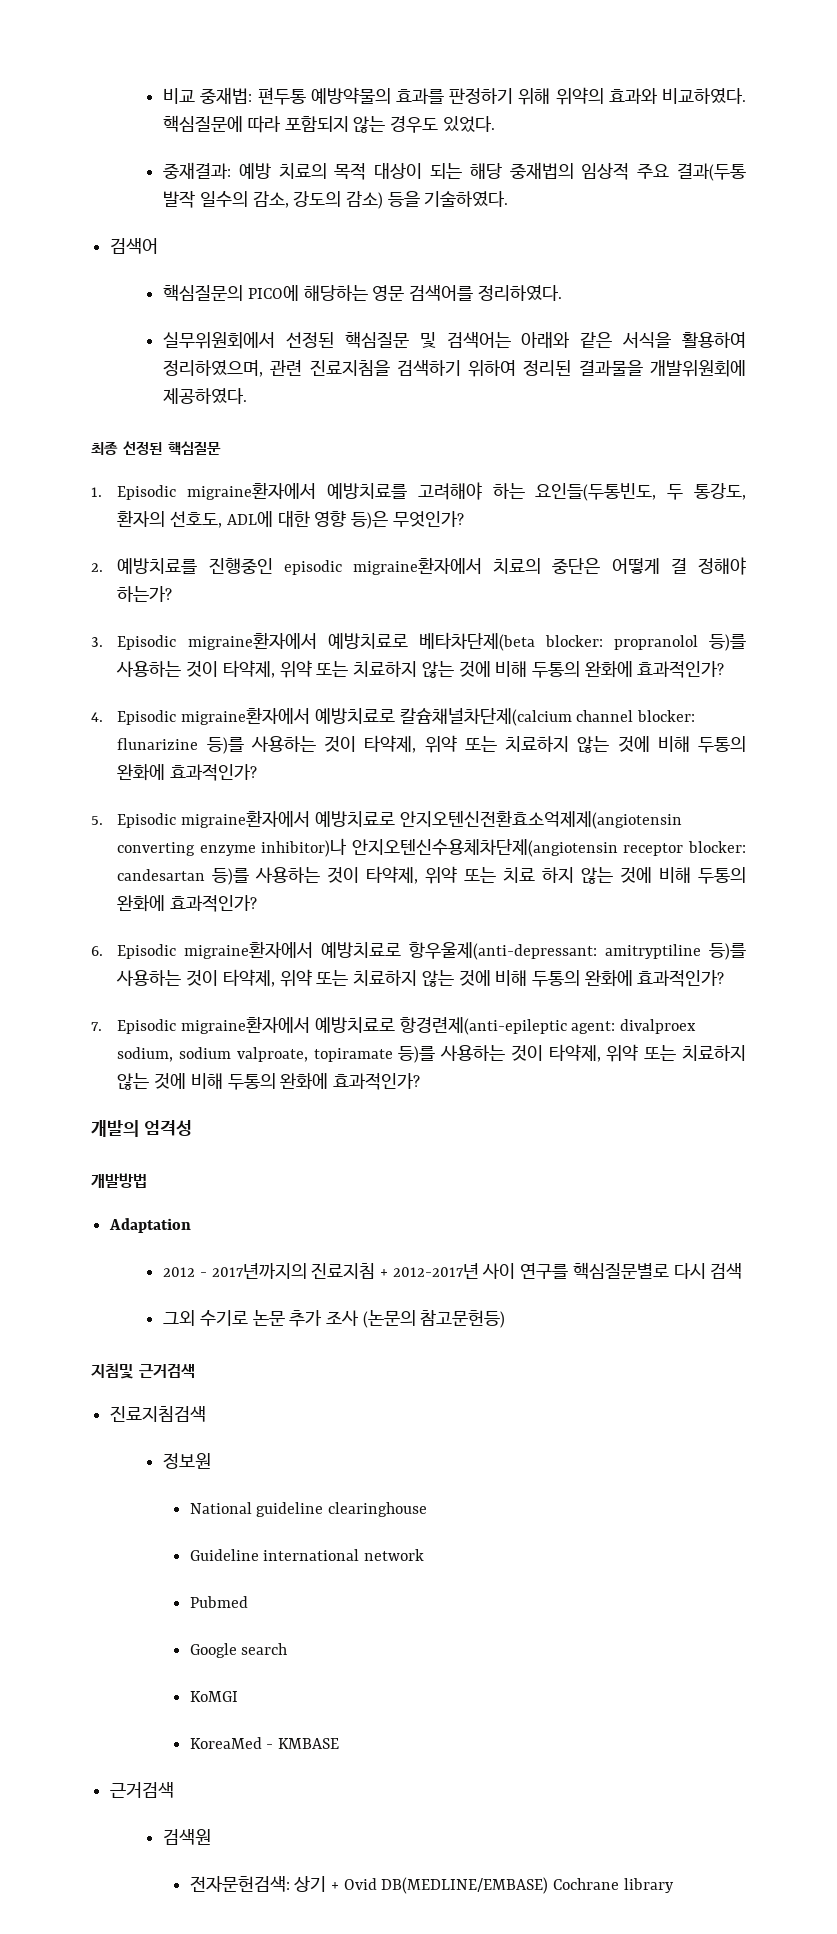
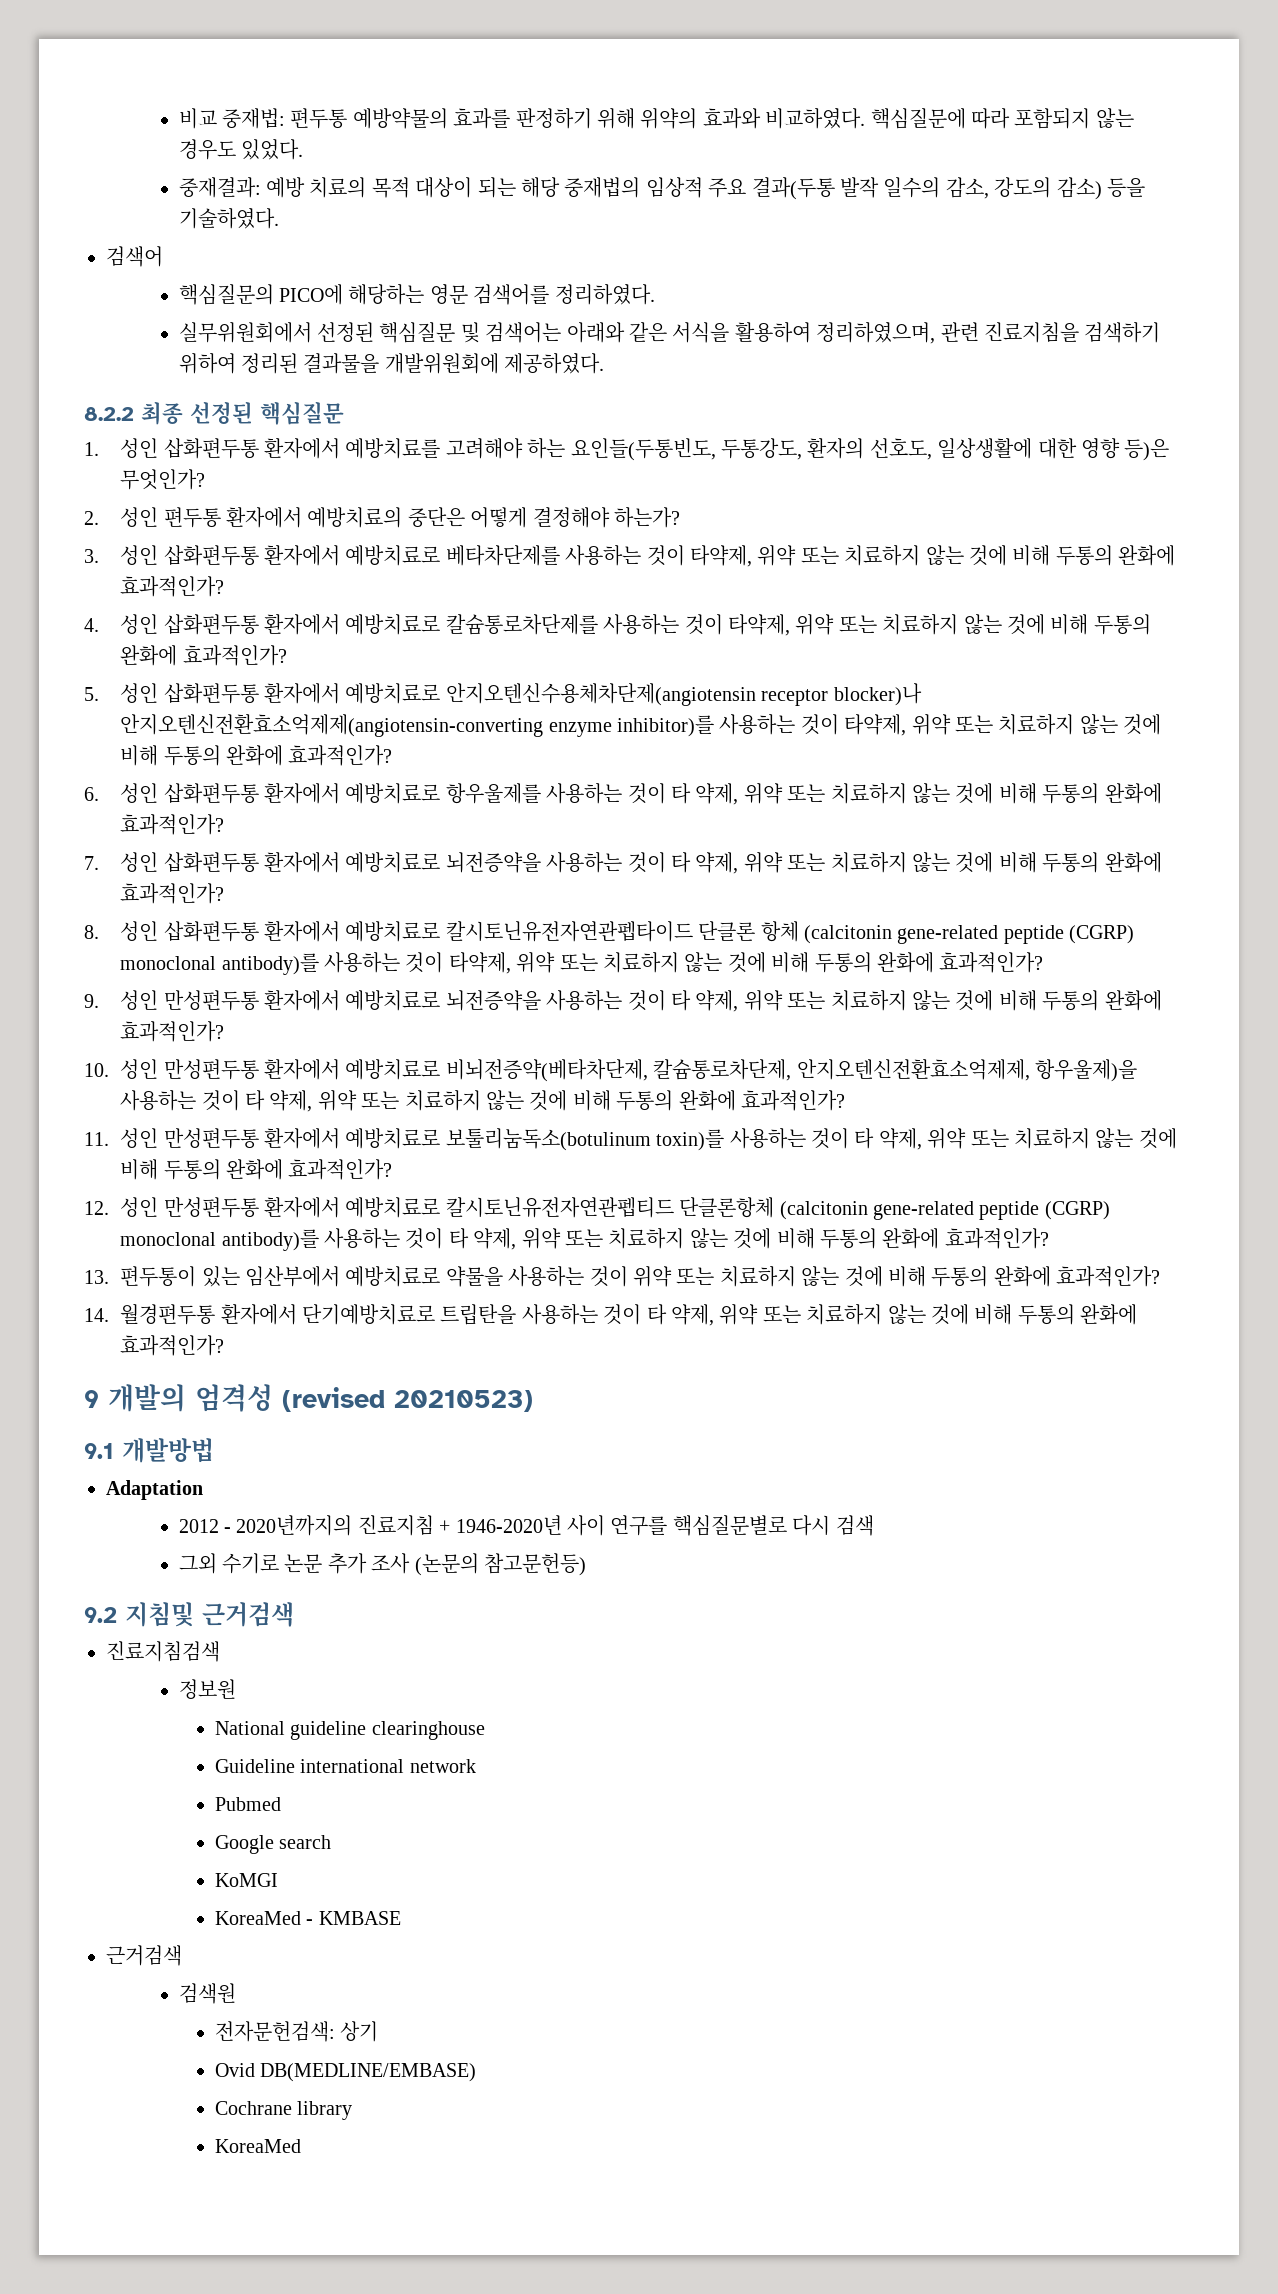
- 최종 선정된 핵심질문
+ 8.2.2 최종 선정된 핵심질문
- 1. Episodic migraine환자에서 예방치료를 고려해야 하는 요인들(두통빈도, 두 통강도, 환자의 선호도, ADL에 대한 영향 등)은 무엇인가?
+ 1. 성인 삽화편두통 환자에서 예방치료를 고려해야 하는 요인들(두통빈도, 두통강도, 환자의 선호도, 일상생활에 대한 영향 등)은 무엇인가?
- 2. 예방치료를 진행중인 episodic migraine환자에서 치료의 중단은 어떻게 결 정해야 하는가?
- 3. Episodic migraine환자에서 예방치료로 베타차단제(beta blocker: propranolol 등)를 사용하는 것이 타약제, 위약 또는 치료하지 않는 것에 비해 두통의 완화에 효과적인가?
+ 2. 성인 편두통 환자에서 예방치료의 중단은 어떻게 결정해야 하는가?
+ 3. 성인 삽화편두통 환자에서 예방치료로 베타차단제를 사용하는 것이 타약제, 위약 또는 치료하지 않는 것에 비해 두통의 완화에 효과적인가?
- 4. Episodic migraine환자에서 예방치료로 칼슘채널차단제(calcium channel blocker: flunarizine 등)를 사용하는 것이 타약제, 위약 또는 치료하지 않는 것에 비해 두통의 완화에 효과적인가?
+ 4. 성인 삽화편두통 환자에서 예방치료로 칼슘통로차단제를 사용하는 것이 타약제, 위약 또는 치료하지 않는 것에 비해 두통의 완화에 효과적인가?
- 5. Episodic migraine환자에서 예방치료로 안지오텐신전환효소억제제(angiotensin converting enzyme inhibitor)나 안지오텐신수용체차단제(angiotensin receptor blocker: candesartan 등)를 사용하는 것이 타약제, 위약 또는 치료 하지 않는 것에 비해 두통의 완화에 효과적인가?
- 6. Episodic migraine환자에서 예방치료로 항우울제(anti-depressant: amitryptiline 등)를 사용하는 것이 타약제, 위약 또는 치료하지 않는 것에 비해 두통의 완화에 효과적인가?
+ 5. 성인 삽화편두통 환자에서 예방치료로 안지오텐신수용체차단제(angiotensin receptor blocker)나 안지오텐신전환효소억제제(angiotensin-converting enzyme inhibitor)를 사용하는 것이 타약제, 위약 또는 치료하지 않는 것에 비해 두통의 완화에 효과적인가?
- 7. Episodic migraine환자에서 예방치료로 항경련제(anti-epileptic agent: divalproex sodium, sodium valproate, topiramate 등)를 사용하는 것이 타약제, 위약 또는 치료하지 않는 것에 비해 두통의 완화에 효과적인가?
+ 6. 성인 삽화편두통 환자에서 예방치료로 항우울제를 사용하는 것이 타 약제, 위약 또는 치료하지 않는 것에 비해 두통의 완화에 효과적인가?
+ 7. 성인 삽화편두통 환자에서 예방치료로 뇌전증약을 사용하는 것이 타 약제, 위약 또는 치료하지 않는 것에 비해 두통의 완화에 효과적인가?
+ 8. 성인 삽화편두통 환자에서 예방치료로 칼시토닌유전자연관펩타이드 단클론 항체 (calcitonin gene-related peptide (CGRP) monoclonal antibody)를 사용하는 것이 타약제, 위약 또는 치료하지 않는 것에 비해 두통의 완화에 효과적인가?
- 개발의 엄격성
- 개발방법
+ 9. 성인 만성편두통 환자에서 예방치료로 뇌전증약을 사용하는 것이 타 약제, 위약 또는 치료하지 않는 것에 비해 두통의 완화에 효과적인가?
+ 10. 성인 만성편두통 환자에서 예방치료로 비뇌전증약(베타차단제, 칼슘통로차단제, 안지오텐신전환효소억제제, 항우울제)을 사용하는 것이 타 약제, 위약 또는 치료하지 않는 것에 비해 두통의 완화에 효과적인가?
+ 11. 성인 만성편두통 환자에서 예방치료로 보툴리눔독소(botulinum toxin)를 사용하는 것이 타 약제, 위약 또는 치료하지 않는 것에 비해 두통의 완화에 효과적인가?
+ 12. 성인 만성편두통 환자에서 예방치료로 칼시토닌유전자연관펩티드 단클론항체 (calcitonin gene-related peptide (CGRP) monoclonal antibody)를 사용하는 것이 타 약제, 위약 또는 치료하지 않는 것에 비해 두통의 완화에 효과적인가?
+ 13. 편두통이 있는 임산부에서 예방치료로 약물을 사용하는 것이 위약 또는 치료하지 않는 것에 비해 두통의 완화에 효과적인가?
+ 14. 월경편두통 환자에서 단기예방치료로 트립탄을 사용하는 것이 타 약제, 위약 또는 치료하지 않는 것에 비해 두통의 완화에 효과적인가?
+ 9 개발의 엄격성 (revised 20210523)
+ 9.1 개발방법
- 2012 - 2017년까지의 진료지침 + 2012-2017년 사이 연구를 핵심질문별로 다시 검색
+ 2012 - 2020년까지의 진료지침 + 1946-2020년 사이 연구를 핵심질문별로 다시 검색
- 지침및 근거검색
+ 9.2 지침및 근거검색
- 전자문헌검색: 상기 + Ovid DB(MEDLINE/EMBASE) Cochrane library
+ 전자문헌검색: 상기
+ Ovid DB(MEDLINE/EMBASE)
+ Cochrane library
+ KoreaMed

